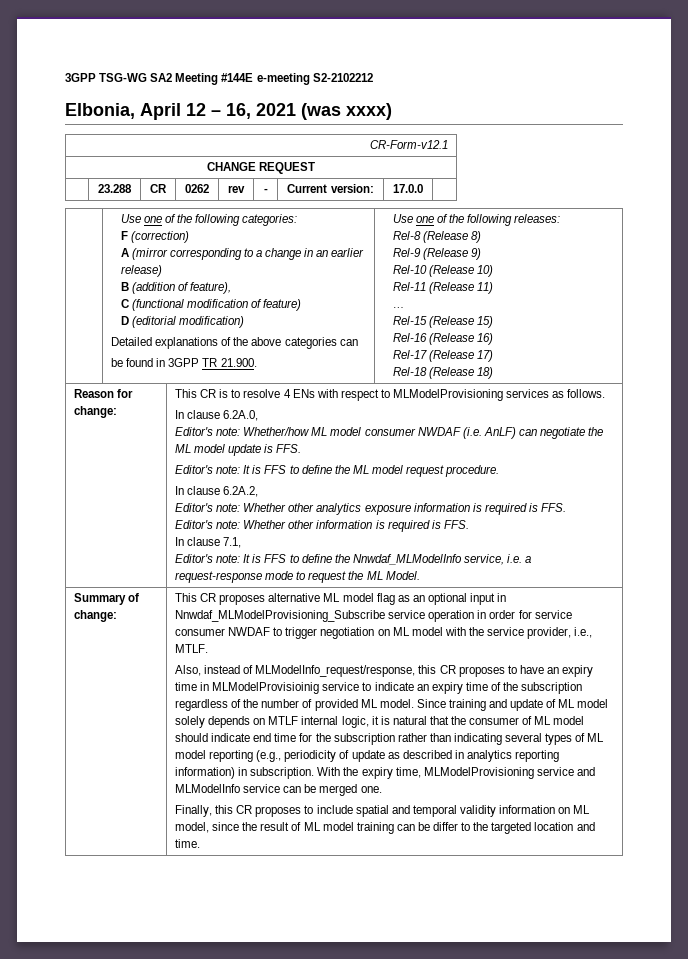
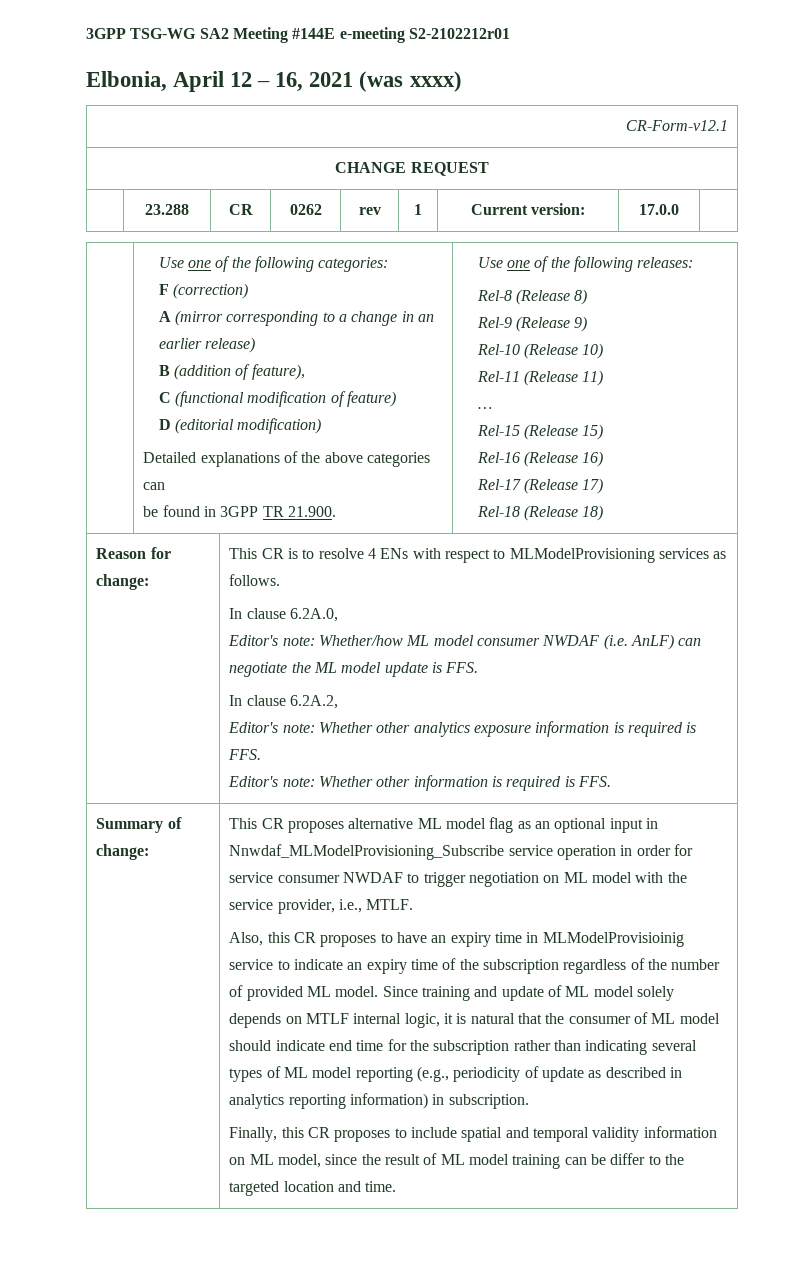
- 3GPP TSG-WG SA2 Meeting #144E e-meeting S2-2102212
+ 3GPP TSG-WG SA2 Meeting #144E e-meeting S2-2102212r01
- | 23.288 | CR | 0262 | rev | - | Current version: | 17.0.0 |
+ | 23.288 | CR | 0262 | rev | 1 | Current version: | 17.0.0 |
- Editor's note: It is FFS to define the ML model request procedure.
- In clause 7.1,
- Editor's note: It is FFS to define the Nnwdaf_MLModelInfo service, i.e. a request-response mode to request the ML Model.
- Also, instead of MLModelInfo_request/response, this CR proposes to have an expiry time in MLModelProvisioinig service to indicate an expiry time of the subscription regardless of the number of provided ML model.
+ Also, this CR proposes to have an expiry time in MLModelProvisioinig service to indicate an expiry time of the subscription regardless of the number of provided ML model.
- With the expiry time, MLModelProvisioning service and MLModelInfo service can be merged one.

